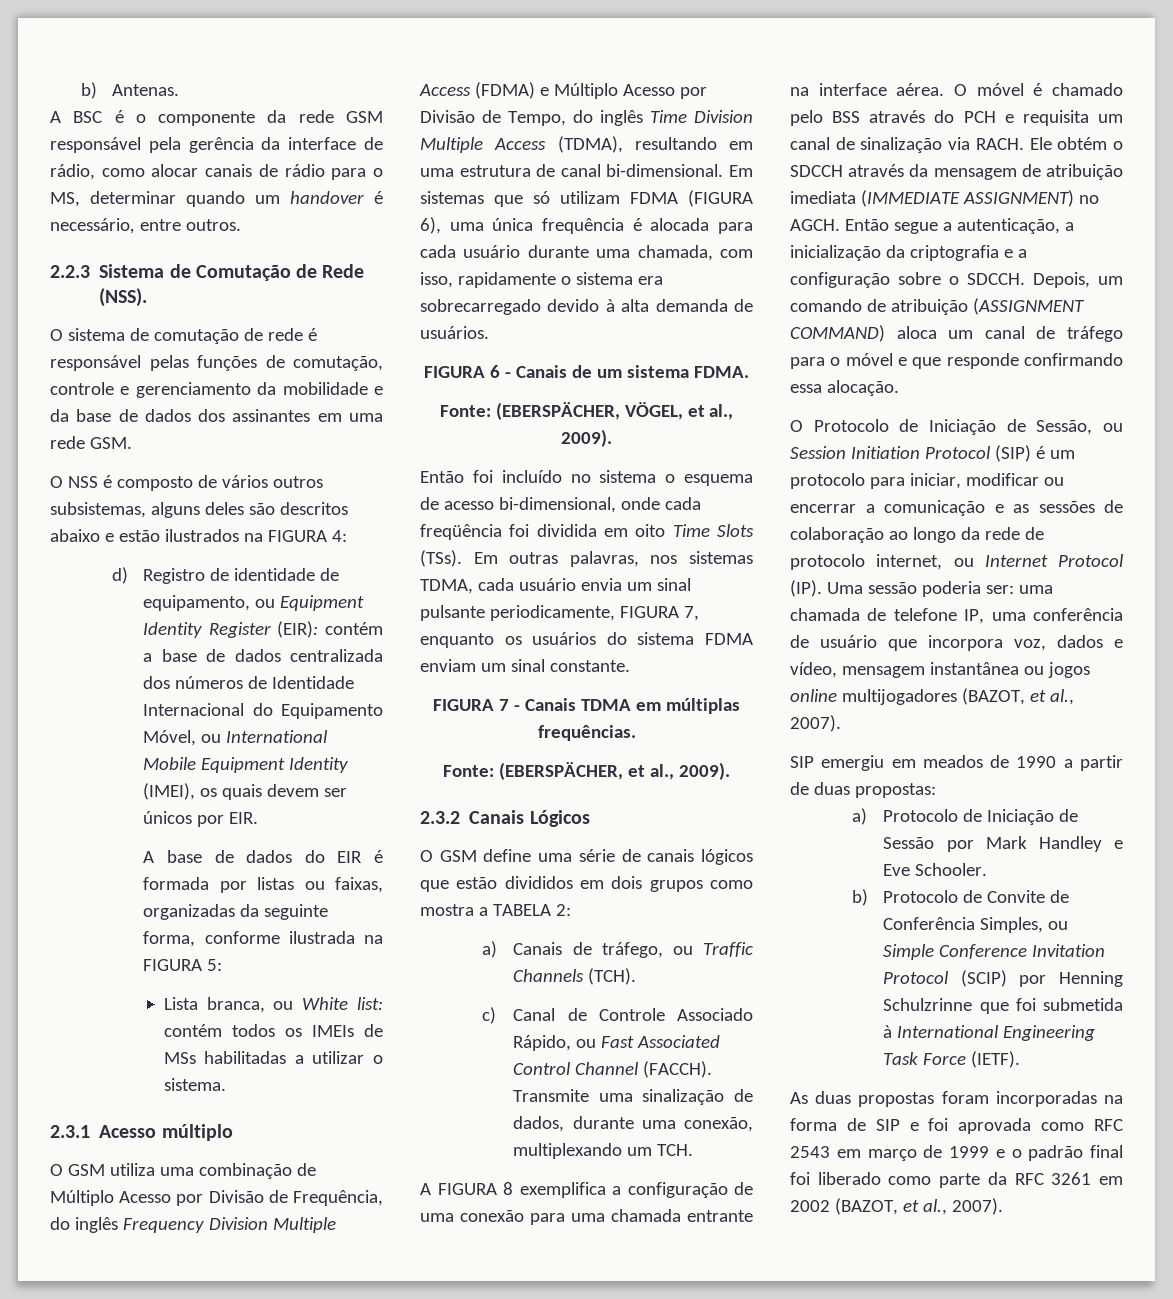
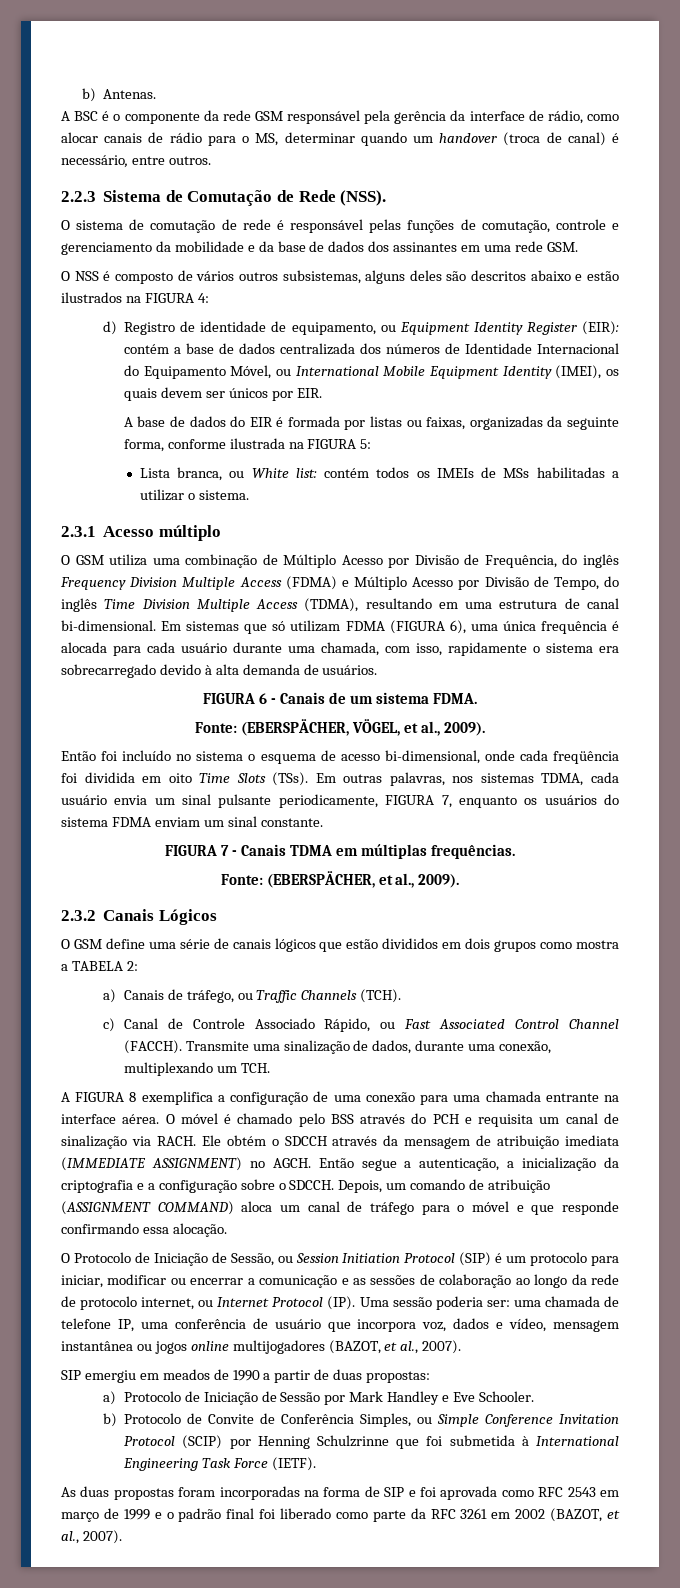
- A BSC é o componente da rede GSM responsável pela gerência da interface de rádio, como alocar canais de rádio para o MS, determinar quando um handover é necessário, entre outros.
+ A BSC é o componente da rede GSM responsável pela gerência da interface de rádio, como alocar canais de rádio para o MS, determinar quando um handover (troca de canal) é necessário, entre outros.

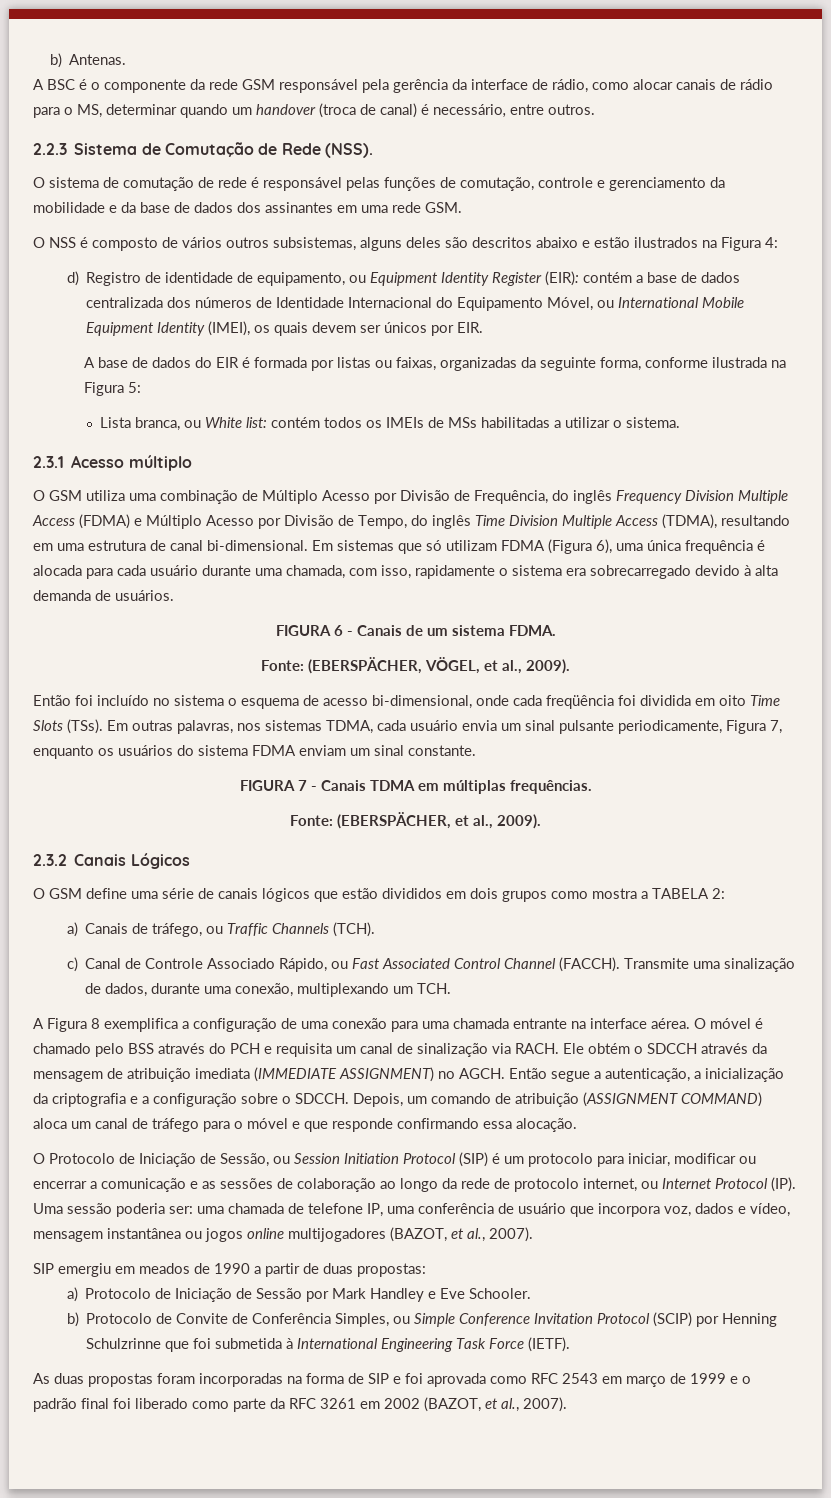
- O NSS é composto de vários outros subsistemas, alguns deles são descritos abaixo e estão ilustrados na FIGURA 4:
+ O NSS é composto de vários outros subsistemas, alguns deles são descritos abaixo e estão ilustrados na Figura 4:
- A base de dados do EIR é formada por listas ou faixas, organizadas da seguinte forma, conforme ilustrada na FIGURA 5:
+ A base de dados do EIR é formada por listas ou faixas, organizadas da seguinte forma, conforme ilustrada na Figura 5:
- Em sistemas que só utilizam FDMA (FIGURA 6), uma única frequência é alocada para cada usuário durante uma chamada, com isso, rapidamente o sistema era sobrecarregado devido à alta demanda de usuários.
+ Em sistemas que só utilizam FDMA (Figura 6), uma única frequência é alocada para cada usuário durante uma chamada, com isso, rapidamente o sistema era sobrecarregado devido à alta demanda de usuários.
- Em outras palavras, nos sistemas TDMA, cada usuário envia um sinal pulsante periodicamente, FIGURA 7, enquanto os usuários do sistema FDMA enviam um sinal constante.
+ Em outras palavras, nos sistemas TDMA, cada usuário envia um sinal pulsante periodicamente, Figura 7, enquanto os usuários do sistema FDMA enviam um sinal constante.
- A FIGURA 8 exemplifica a configuração de uma conexão para uma chamada entrante na interface aérea.
+ A Figura 8 exemplifica a configuração de uma conexão para uma chamada entrante na interface aérea.

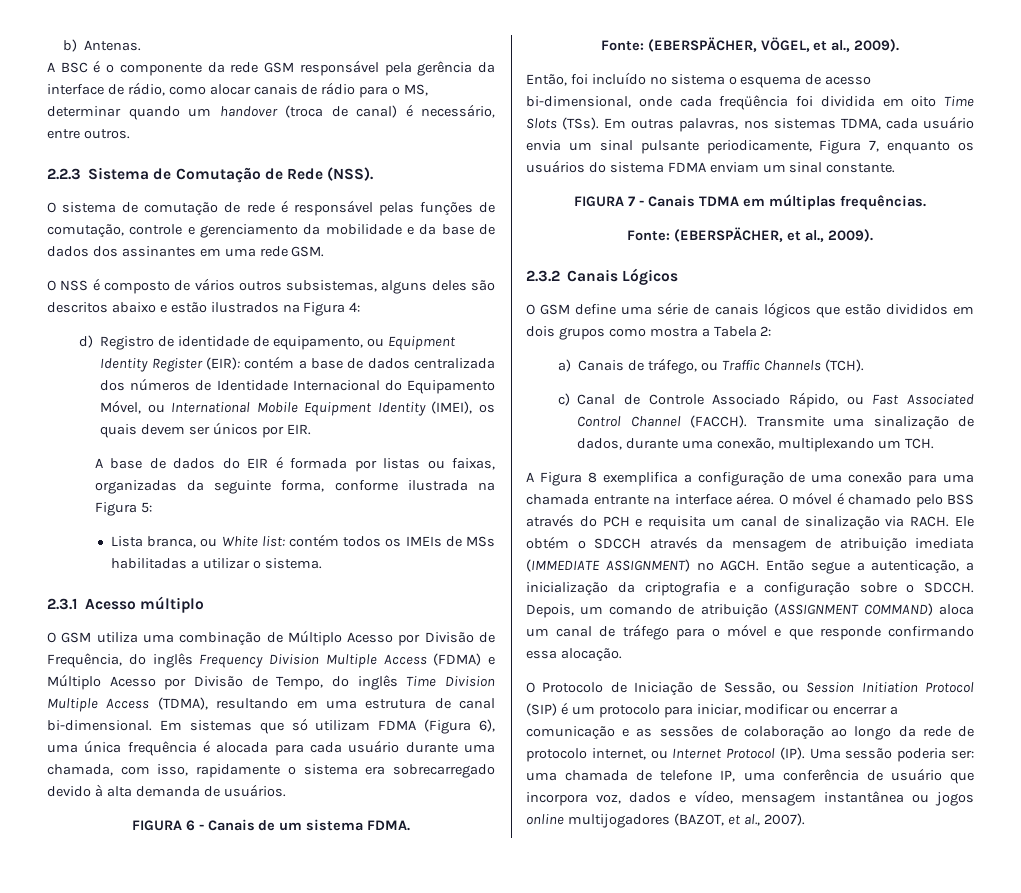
- Então foi incluído no sistema o esquema de acesso bi-dimensional, onde cada freqüência foi dividida em oito Time Slots (TSs).
+ Então, foi incluído no sistema o esquema de acesso bi-dimensional, onde cada freqüência foi dividida em oito Time Slots (TSs).
- O GSM define uma série de canais lógicos que estão divididos em dois grupos como mostra a TABELA 2:
+ O GSM define uma série de canais lógicos que estão divididos em dois grupos como mostra a Tabela 2:
- SIP emergiu em meados de 1990 a partir de duas propostas:
- a) Protocolo de Iniciação de Sessão por Mark Handley e Eve Schooler.
- b) Protocolo de Convite de Conferência Simples, ou Simple Conference Invitation Protocol (SCIP) por Henning Schulzrinne que foi submetida à International Engineering Task Force (IETF).
- As duas propostas foram incorporadas na forma de SIP e foi aprovada como RFC 2543 em março de 1999 e o padrão final foi liberado como parte da RFC 3261 em 2002 (BAZOT, et al., 2007).

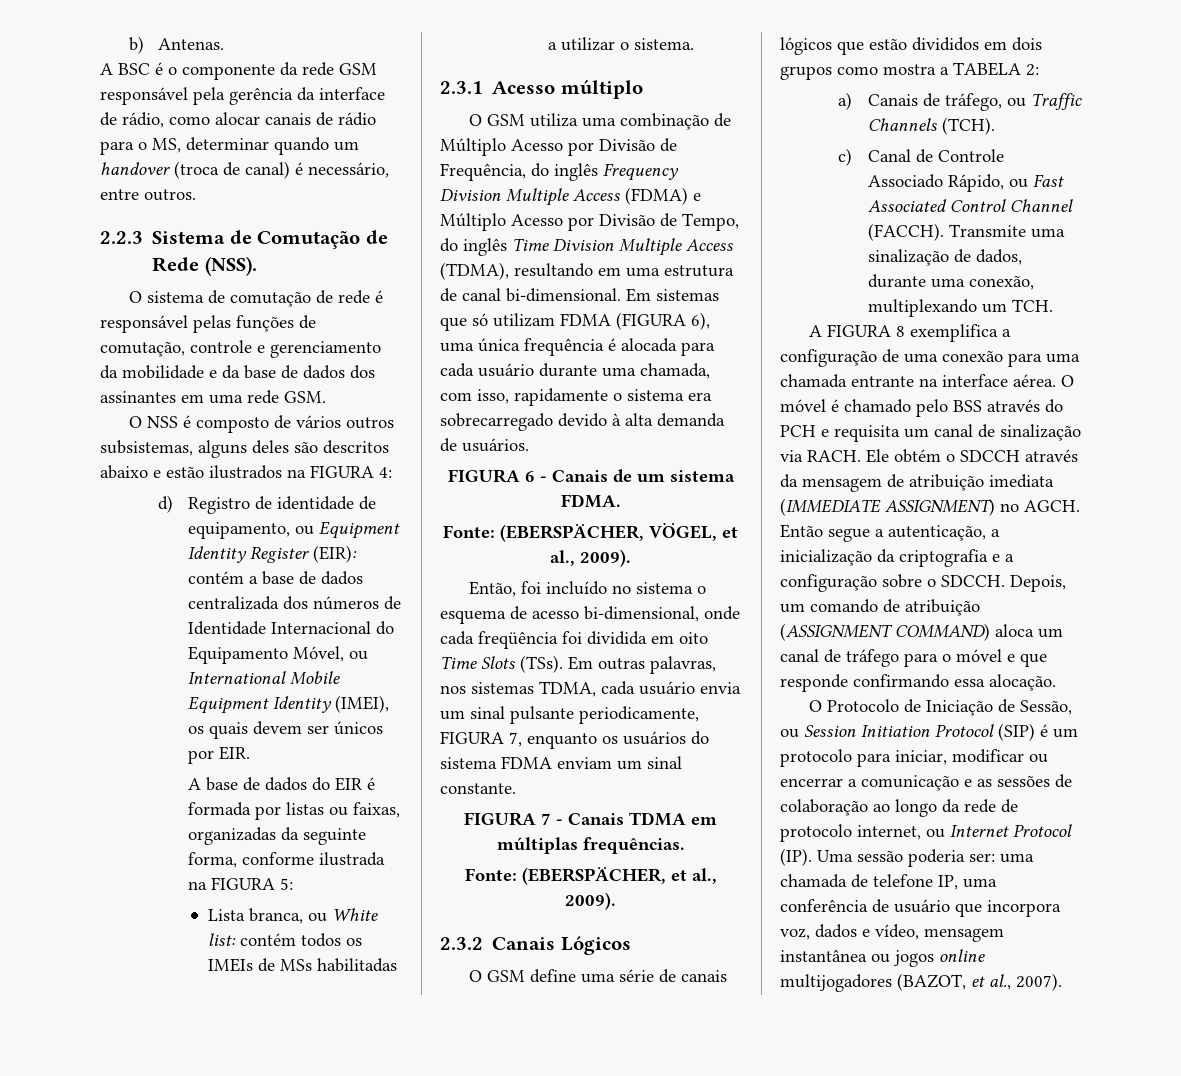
- O NSS é composto de vários outros subsistemas, alguns deles são descritos abaixo e estão ilustrados na Figura 4:
+ O NSS é composto de vários outros subsistemas, alguns deles são descritos abaixo e estão ilustrados na FIGURA 4:
- A base de dados do EIR é formada por listas ou faixas, organizadas da seguinte forma, conforme ilustrada na Figura 5:
+ A base de dados do EIR é formada por listas ou faixas, organizadas da seguinte forma, conforme ilustrada na FIGURA 5:
- Em sistemas que só utilizam FDMA (Figura 6), uma única frequência é alocada para cada usuário durante uma chamada, com isso, rapidamente o sistema era sobrecarregado devido à alta demanda de usuários.
+ Em sistemas que só utilizam FDMA (FIGURA 6), uma única frequência é alocada para cada usuário durante uma chamada, com isso, rapidamente o sistema era sobrecarregado devido à alta demanda de usuários.
- Em outras palavras, nos sistemas TDMA, cada usuário envia um sinal pulsante periodicamente, Figura 7, enquanto os usuários do sistema FDMA enviam um sinal constante.
+ Em outras palavras, nos sistemas TDMA, cada usuário envia um sinal pulsante periodicamente, FIGURA 7, enquanto os usuários do sistema FDMA enviam um sinal constante.
- O GSM define uma série de canais lógicos que estão divididos em dois grupos como mostra a Tabela 2:
+ O GSM define uma série de canais lógicos que estão divididos em dois grupos como mostra a TABELA 2:
- A Figura 8 exemplifica a configuração de uma conexão para uma chamada entrante na interface aérea.
+ A FIGURA 8 exemplifica a configuração de uma conexão para uma chamada entrante na interface aérea.

